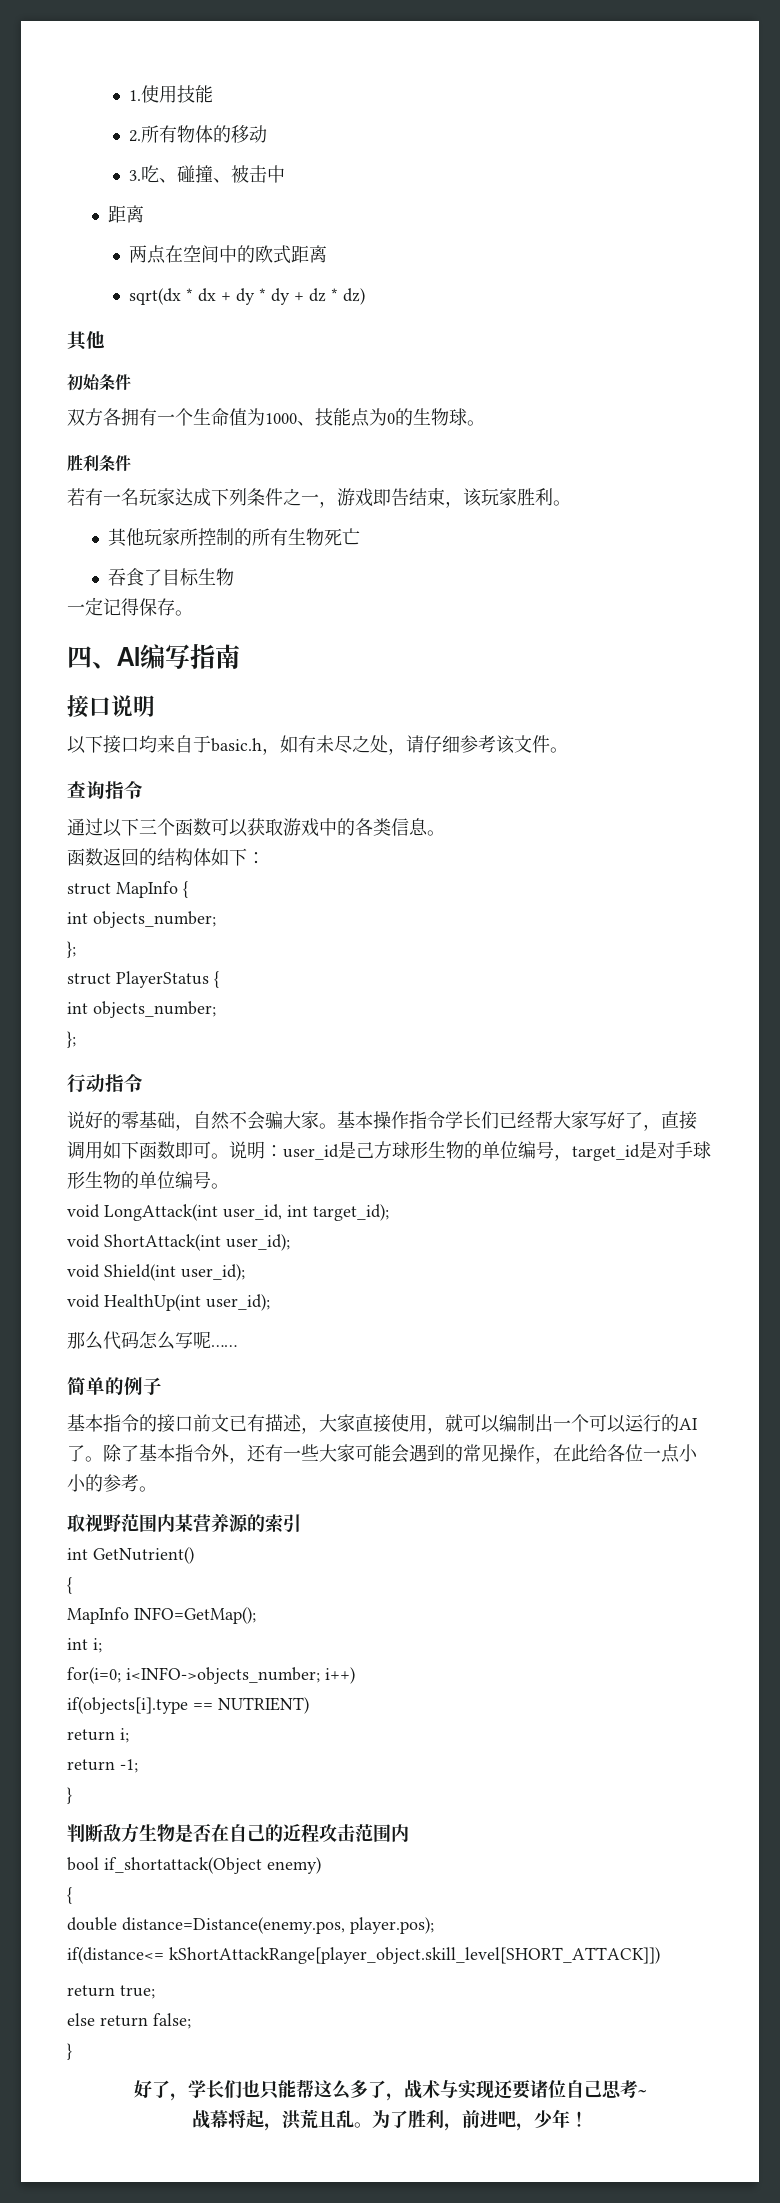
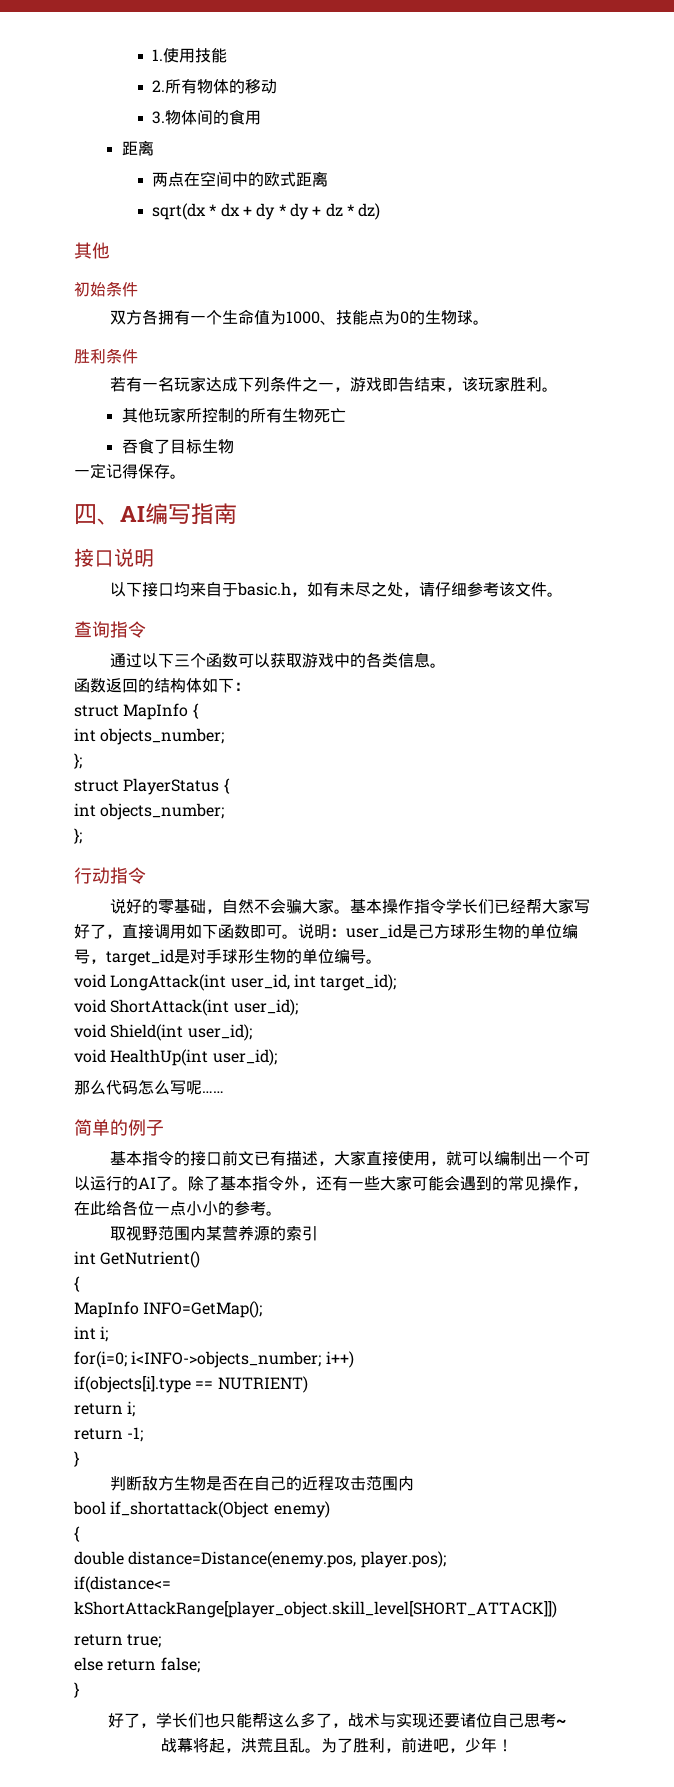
- 3.吃、碰撞、被击中
+ 3.物体间的食用

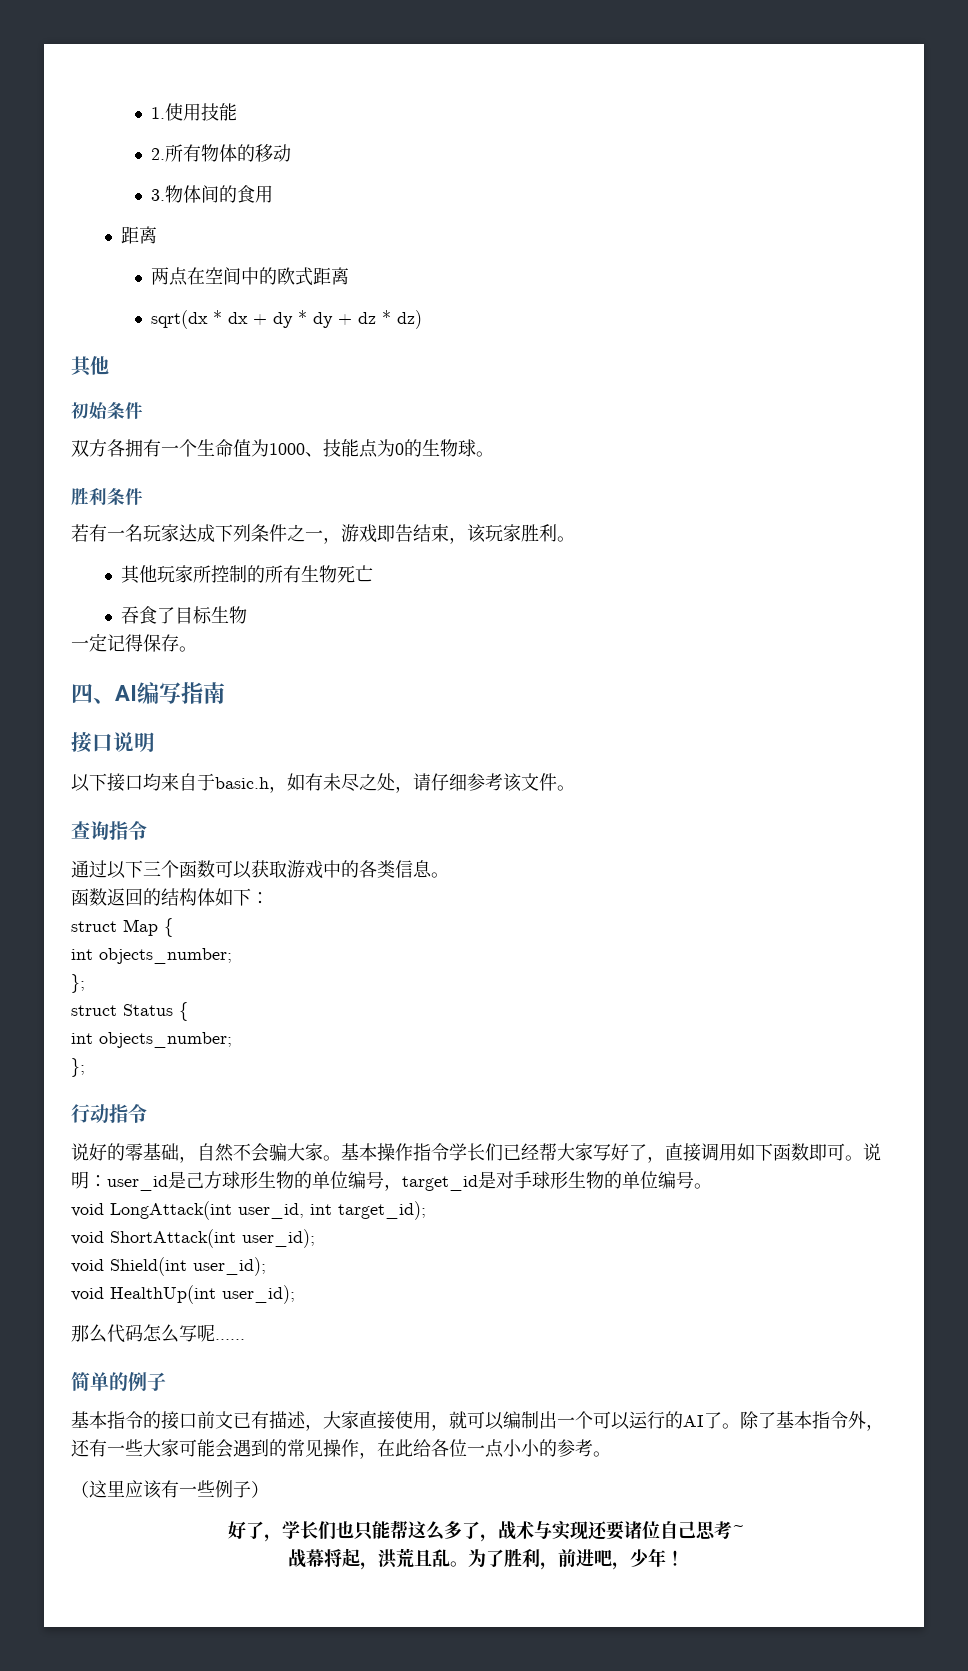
- struct MapInfo {
+ struct Map {
- struct PlayerStatus {
+ struct Status {
- 取视野范围内某营养源的索引
- int GetNutrient()
- {
- MapInfo INFO=GetMap();
- int i;
- for(i=0; i<INFO->objects_number; i++)
- if(objects[i].type == NUTRIENT)
- return i;
- return -1;
- }
- 判断敌方生物是否在自己的近程攻击范围内
- bool if_shortattack(Object enemy)
- {
- double distance=Distance(enemy.pos, player.pos);
- if(distance<= kShortAttackRange[player_object.skill_level[SHORT_ATTACK]])
- return true;
- else return false;
- }
+ （这里应该有一些例子）

